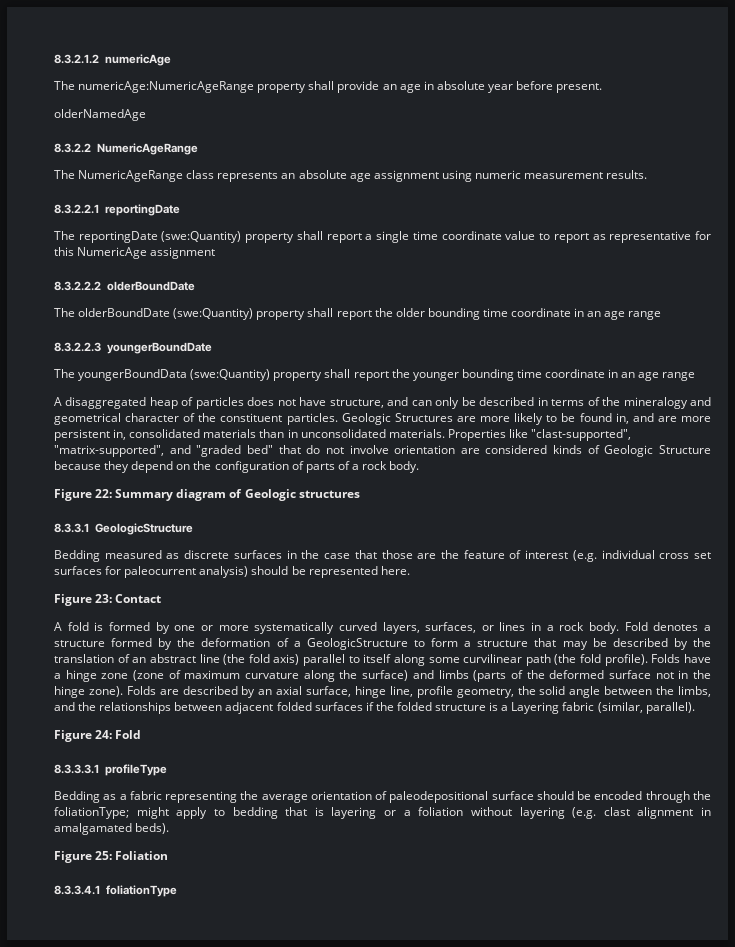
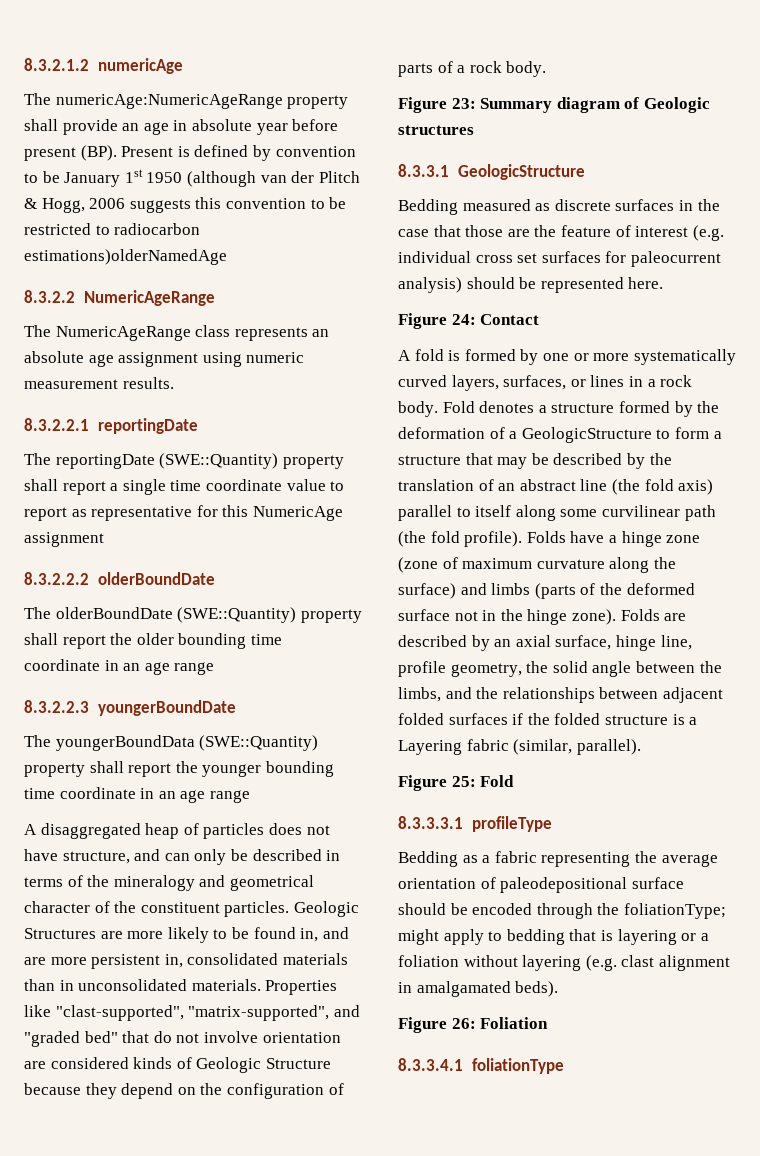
- The numericAge:NumericAgeRange property shall provide an age in absolute year before present.
- olderNamedAge
+ The numericAge:NumericAgeRange property shall provide an age in absolute year before present (BP). Present is defined by convention to be January 1st 1950 (although van der Plitch & Hogg, 2006 suggests this convention to be restricted to radiocarbon estimations)olderNamedAge
- The reportingDate (swe:Quantity) property shall report a single time coordinate value to report as representative for this NumericAge assignment
+ The reportingDate (SWE::Quantity) property shall report a single time coordinate value to report as representative for this NumericAge assignment
- The olderBoundDate (swe:Quantity) property shall report the older bounding time coordinate in an age range
+ The olderBoundDate (SWE::Quantity) property shall report the older bounding time coordinate in an age range
- The youngerBoundData (swe:Quantity) property shall report the younger bounding time coordinate in an age range
+ The youngerBoundData (SWE::Quantity) property shall report the younger bounding time coordinate in an age range
- Figure 22: Summary diagram of Geologic structures
+ Figure 23: Summary diagram of Geologic structures
- Figure 23: Contact
+ Figure 24: Contact
- Figure 24: Fold
+ Figure 25: Fold
- Figure 25: Foliation
+ Figure 26: Foliation

